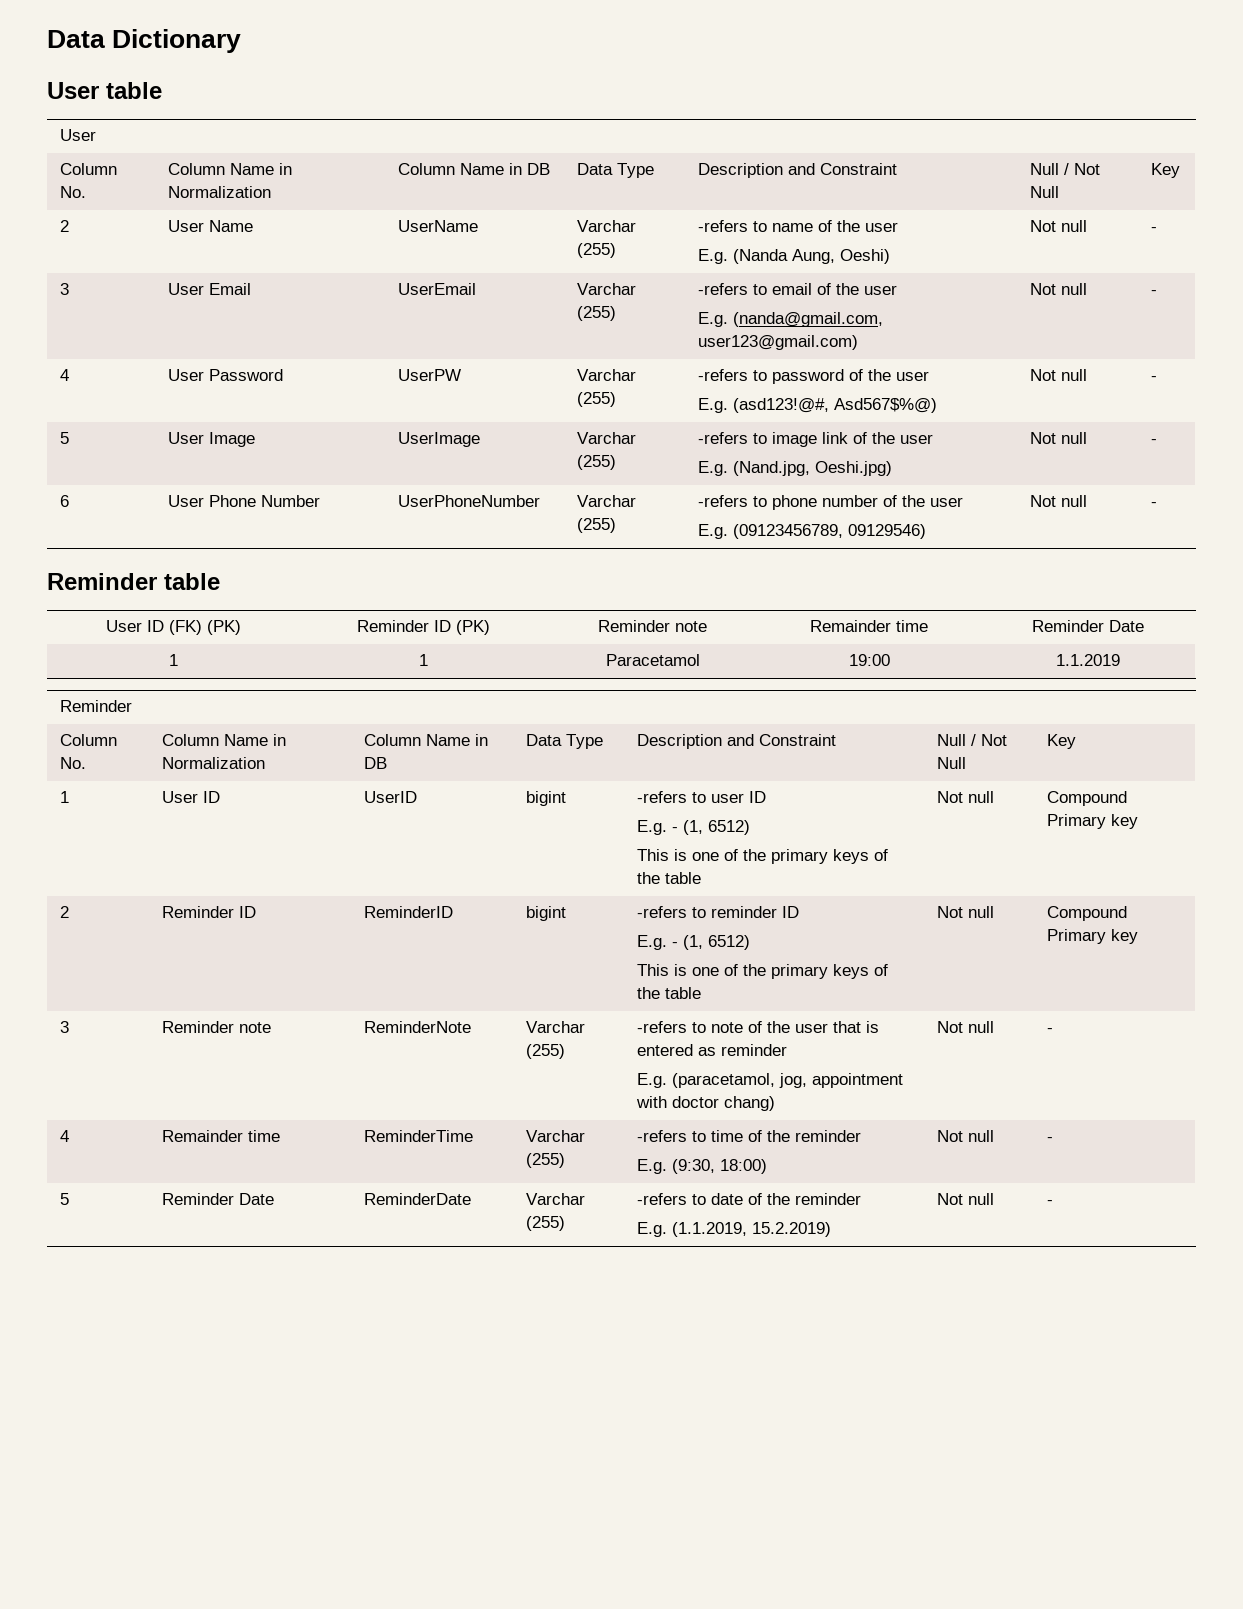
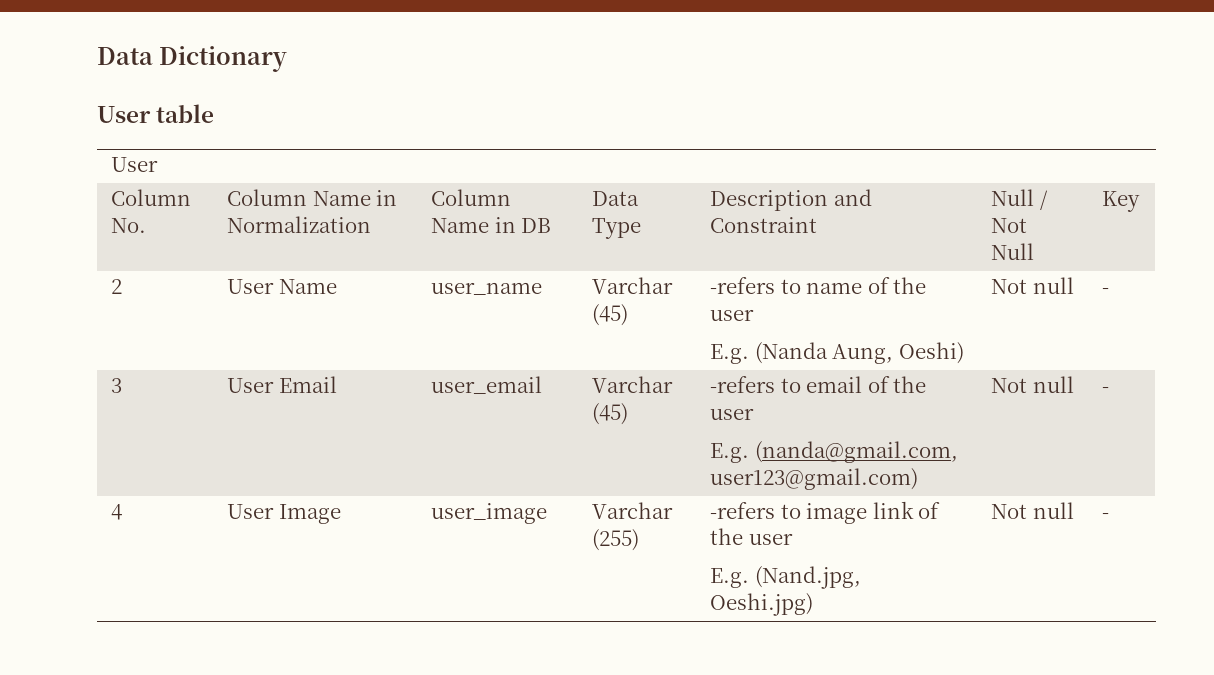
- 2 | User Name | UserName | Varchar (255) | -refers to name of the user
+ 2 | User Name | user_name | Varchar (45) | -refers to name of the user
- 3 | User Email | UserEmail | Varchar (255) | -refers to email of the user
+ 3 | User Email | user_email | Varchar (45) | -refers to email of the user
- 4 | User Password | UserPW | Varchar (255) | -refers to password of the user
- E.g. (asd123!@#, Asd567$%@) | Not null | -
- 5 | User Image | UserImage | Varchar (255) | -refers to image link of the user
+ 4 | User Image | user_image | Varchar (255) | -refers to image link of the user
- 6 | User Phone Number | UserPhoneNumber | Varchar (255) | -refers to phone number of the user
- E.g. (09123456789, 09129546) | Not null | -
- Reminder table
- User ID (FK) (PK) | Reminder ID (PK) | Reminder note | Remainder time | Reminder Date
- 1 | 1 | Paracetamol | 19:00 | 1.1.2019
- Reminder
- Column No. | Column Name in Normalization | Column Name in DB | Data Type | Description and Constraint | Null / Not Null | Key
- 1 | User ID | UserID | bigint | -refers to user ID
- E.g. - (1, 6512)
- This is one of the primary keys of the table | Not null | Compound Primary key
- 2 | Reminder ID | ReminderID | bigint | -refers to reminder ID
- E.g. - (1, 6512)
- This is one of the primary keys of the table | Not null | Compound Primary key
- 3 | Reminder note | ReminderNote | Varchar (255) | -refers to note of the user that is entered as reminder
- E.g. (paracetamol, jog, appointment with doctor chang) | Not null | -
- 4 | Remainder time | ReminderTime | Varchar (255) | -refers to time of the reminder
- E.g. (9:30, 18:00) | Not null | -
- 5 | Reminder Date | ReminderDate | Varchar (255) | -refers to date of the reminder
- E.g. (1.1.2019, 15.2.2019) | Not null | -

